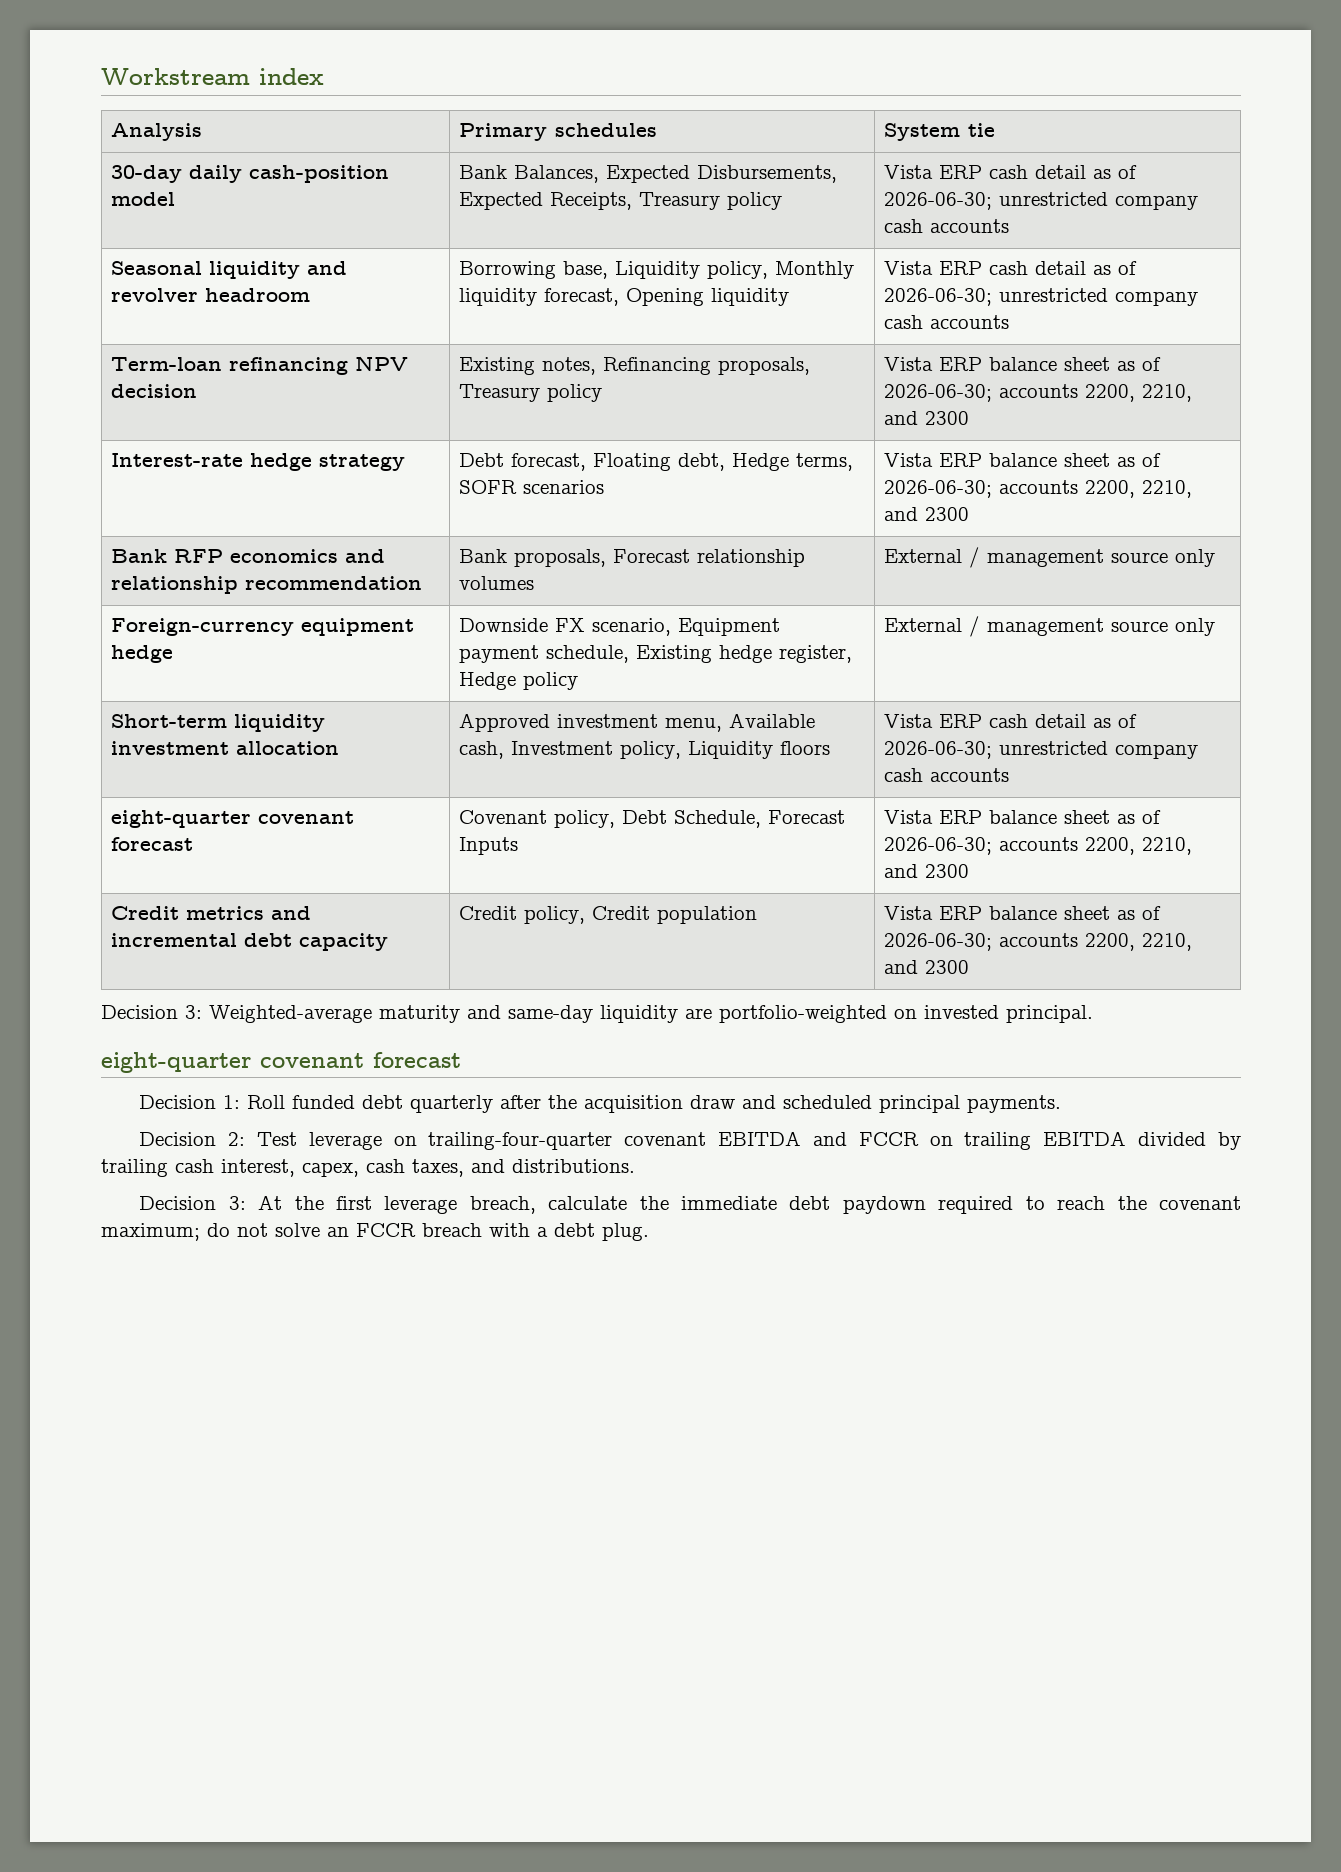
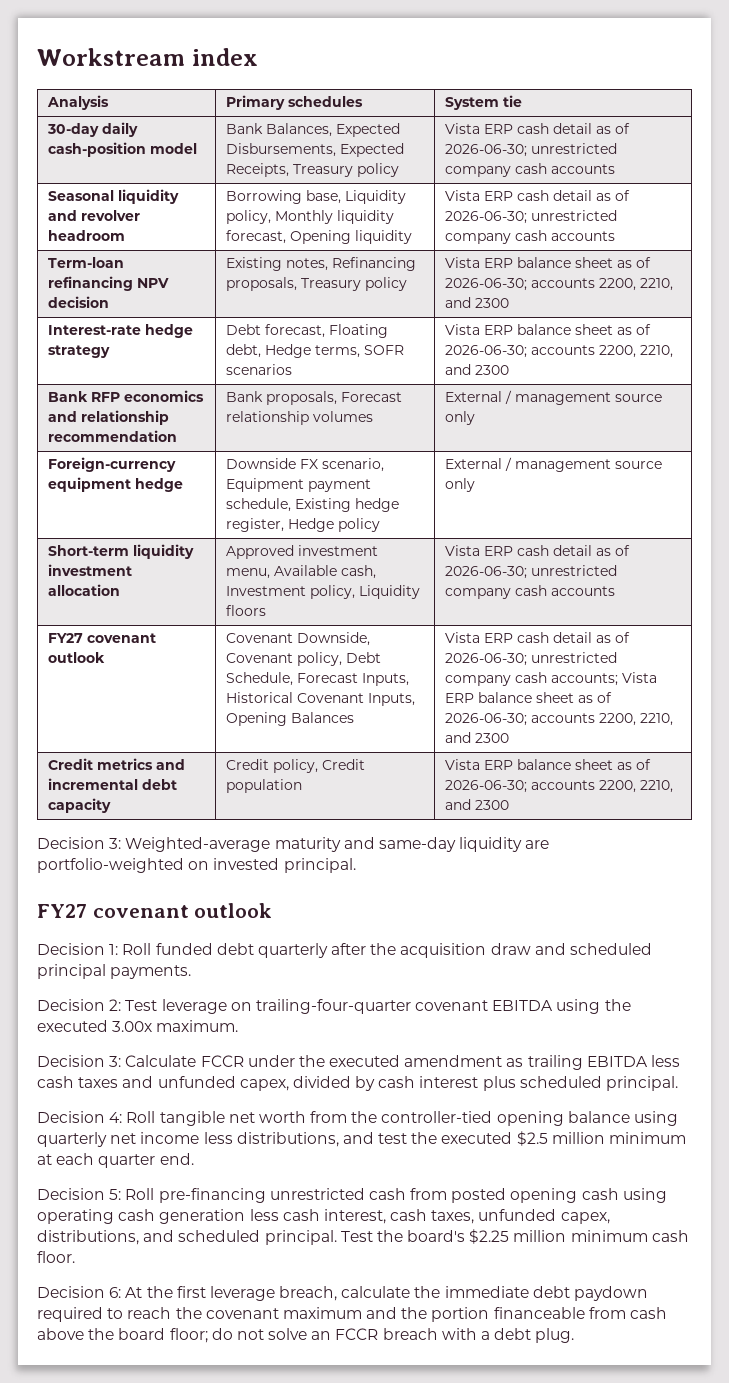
- eight-quarter covenant forecast | Covenant policy, Debt Schedule, Forecast Inputs | Vista ERP balance sheet as of 2026-06-30; accounts 2200, 2210, and 2300
+ FY27 covenant outlook | Covenant Downside, Covenant policy, Debt Schedule, Forecast Inputs, Historical Covenant Inputs, Opening Balances | Vista ERP cash detail as of 2026-06-30; unrestricted company cash accounts; Vista ERP balance sheet as of 2026-06-30; accounts 2200, 2210, and 2300
  Decision 3: Weighted-average maturity and same-day liquidity are portfolio-weighted on invested principal.
- eight-quarter covenant forecast
+ FY27 covenant outlook
- Decision 2: Test leverage on trailing-four-quarter covenant EBITDA and FCCR on trailing EBITDA divided by trailing cash interest, capex, cash taxes, and distributions.
- Decision 3: At the first leverage breach, calculate the immediate debt paydown required to reach the covenant maximum; do not solve an FCCR breach with a debt plug.
+ Decision 2: Test leverage on trailing-four-quarter covenant EBITDA using the executed 3.00x maximum.
+ Decision 3: Calculate FCCR under the executed amendment as trailing EBITDA less cash taxes and unfunded capex, divided by cash interest plus scheduled principal.
+ Decision 4: Roll tangible net worth from the controller-tied opening balance using quarterly net income less distributions, and test the executed $2.5 million minimum at each quarter end.
+ Decision 5: Roll pre-financing unrestricted cash from posted opening cash using operating cash generation less cash interest, cash taxes, unfunded capex, distributions, and scheduled principal. Test the board's $2.25 million minimum cash floor.
+ Decision 6: At the first leverage breach, calculate the immediate debt paydown required to reach the covenant maximum and the portion financeable from cash above the board floor; do not solve an FCCR breach with a debt plug.

